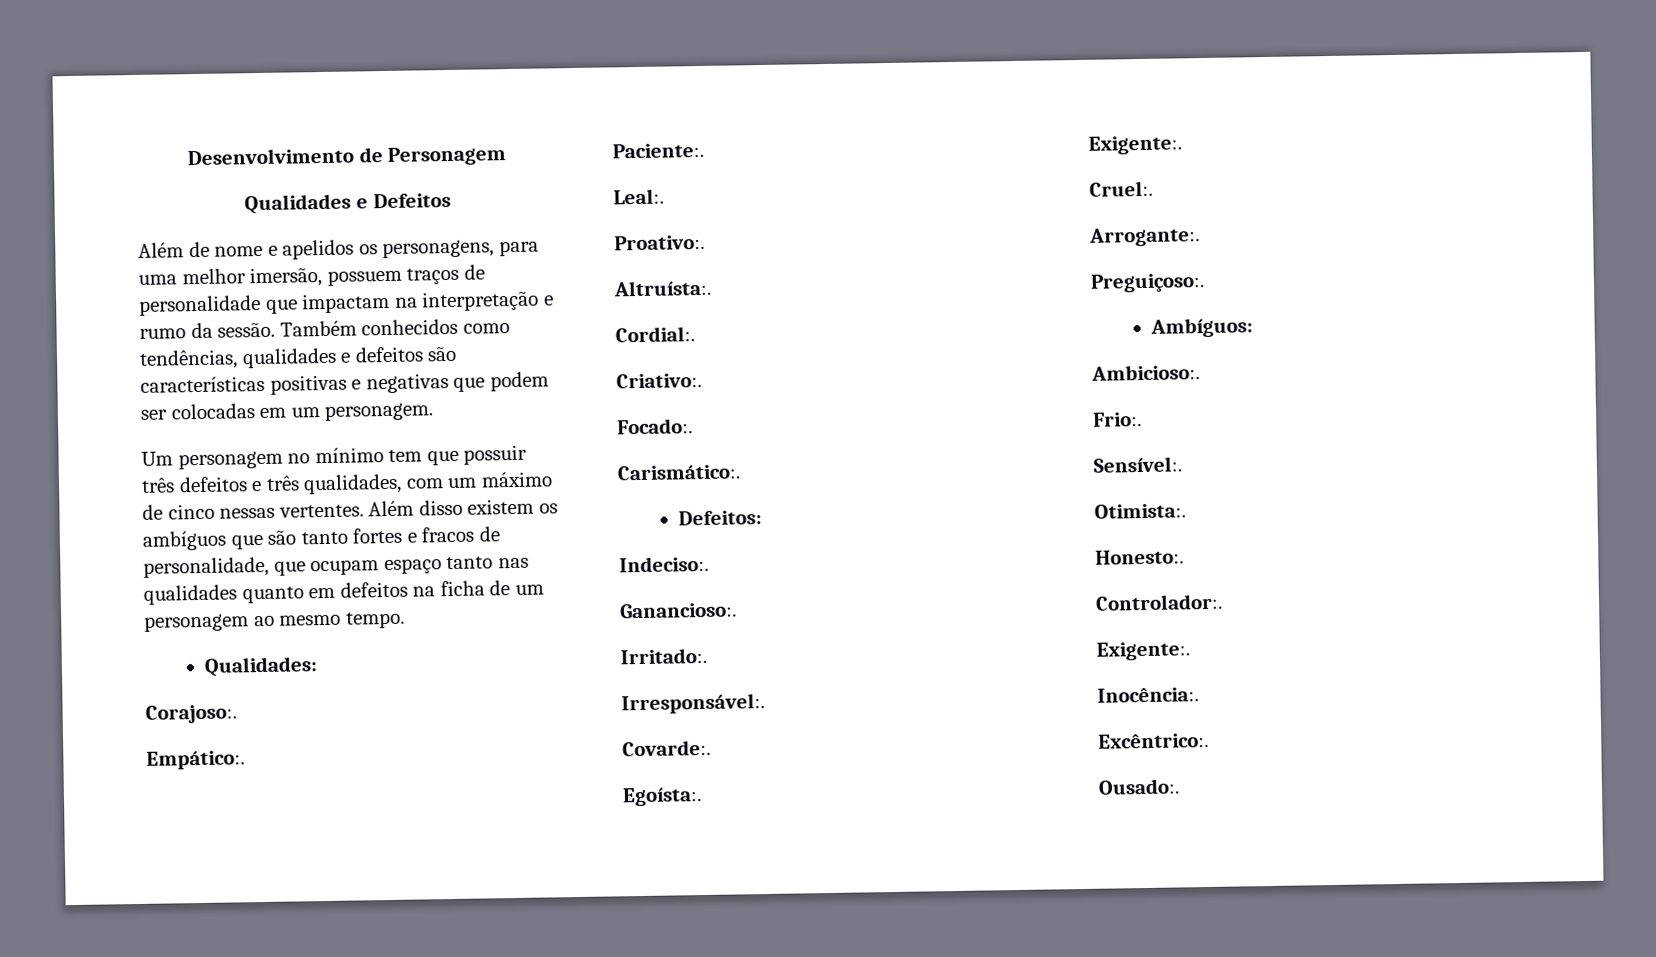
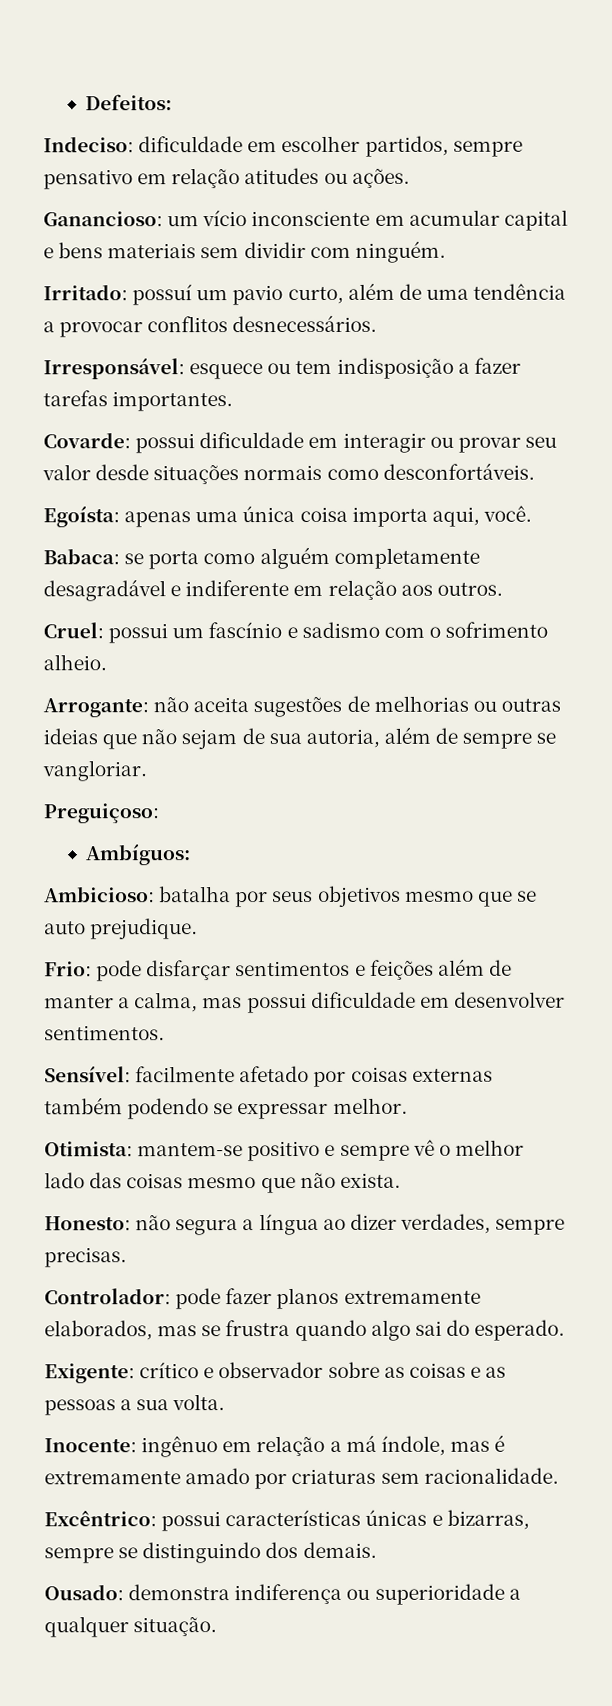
- Desenvolvimento de Personagem
- Qualidades e Defeitos
- Além de nome e apelidos os personagens, para uma melhor imersão, possuem traços de personalidade que impactam na interpretação e rumo da sessão. Também conhecidos como tendências, qualidades e defeitos são características positivas e negativas que podem ser colocadas em um personagem.
- Um personagem no mínimo tem que possuir três defeitos e três qualidades, com um máximo de cinco nessas vertentes. Além disso existem os ambíguos que são tanto fortes e fracos de personalidade, que ocupam espaço tanto nas qualidades quanto em defeitos na ficha de um personagem ao mesmo tempo.
- Qualidades:
- Corajoso:.
- Empático:.
- Paciente:.
- Leal:.
- Proativo:.
- Altruísta:.
- Cordial:.
- Criativo:.
- Focado:.
- Carismático:.
  Defeitos:
- Indeciso:.
- Ganancioso:.
- Irritado:.
- Irresponsável:.
- Covarde:.
- Egoísta:.
- Exigente:.
- Cruel:.
- Arrogante:.
- Preguiçoso:.
+ Indeciso: dificuldade em escolher partidos, sempre pensativo em relação atitudes ou ações.
+ Ganancioso: um vício inconsciente em acumular capital e bens materiais sem dividir com ninguém.
+ Irritado: possuí um pavio curto, além de uma tendência a provocar conflitos desnecessários.
+ Irresponsável: esquece ou tem indisposição a fazer tarefas importantes.
+ Covarde: possui dificuldade em interagir ou provar seu valor desde situações normais como desconfortáveis.
+ Egoísta: apenas uma única coisa importa aqui, você.
+ Babaca: se porta como alguém completamente desagradável e indiferente em relação aos outros.
+ Cruel: possui um fascínio e sadismo com o sofrimento alheio.
+ Arrogante: não aceita sugestões de melhorias ou outras ideias que não sejam de sua autoria, além de sempre se vangloriar.
+ Preguiçoso:
  Ambíguos:
- Ambicioso:.
- Frio:.
- Sensível:.
- Otimista:.
- Honesto:.
- Controlador:.
- Exigente:.
- Inocência:.
- Excêntrico:.
- Ousado:.
+ Ambicioso: batalha por seus objetivos mesmo que se auto prejudique.
+ Frio: pode disfarçar sentimentos e feições além de manter a calma, mas possui dificuldade em desenvolver sentimentos.
+ Sensível: facilmente afetado por coisas externas também podendo se expressar melhor.
+ Otimista: mantem-se positivo e sempre vê o melhor lado das coisas mesmo que não exista.
+ Honesto: não segura a língua ao dizer verdades, sempre precisas.
+ Controlador: pode fazer planos extremamente elaborados, mas se frustra quando algo sai do esperado.
+ Exigente: crítico e observador sobre as coisas e as pessoas a sua volta.
+ Inocente: ingênuo em relação a má índole, mas é extremamente amado por criaturas sem racionalidade.
+ Excêntrico: possui características únicas e bizarras, sempre se distinguindo dos demais.
+ Ousado: demonstra indiferença ou superioridade a qualquer situação.

